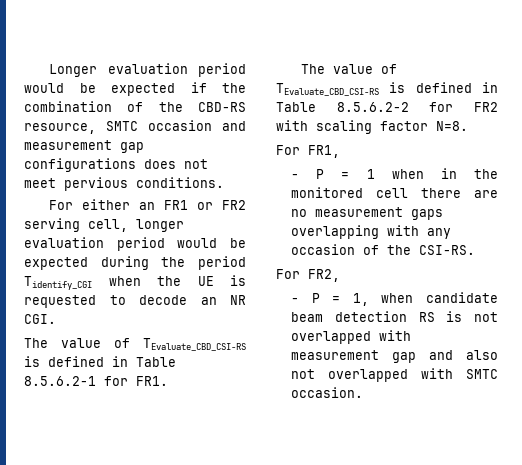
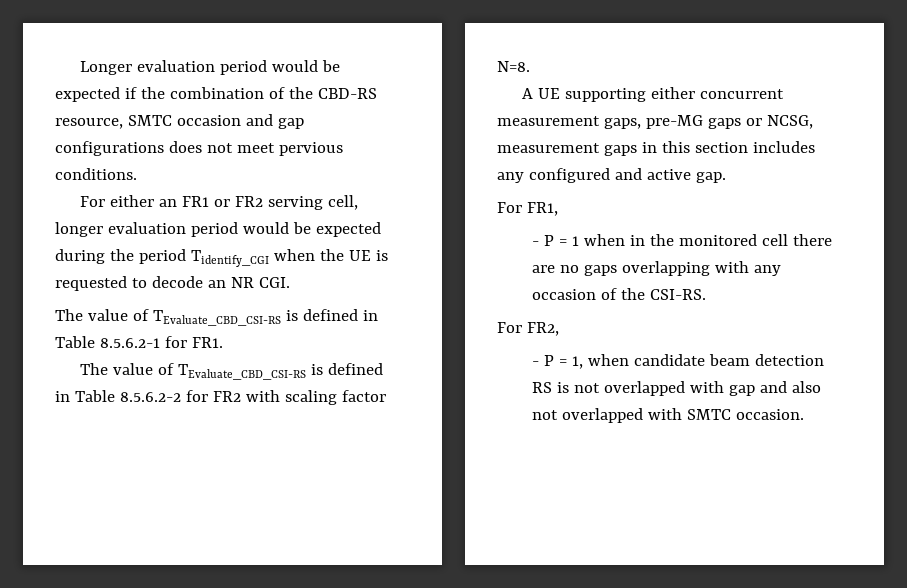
- Longer evaluation period would be expected if the combination of the CBD-RS resource, SMTC occasion and measurement gap configurations does not meet pervious conditions.
+ Longer evaluation period would be expected if the combination of the CBD-RS resource, SMTC occasion and gap configurations does not meet pervious conditions.
+ A UE supporting either concurrent measurement gaps, pre-MG gaps or NCSG, measurement gaps in this section includes any configured and active gap.
- - P = 1 when in the monitored cell there are no measurement gaps overlapping with any occasion of the CSI-RS.
+ - P = 1 when in the monitored cell there are no gaps overlapping with any occasion of the CSI-RS.
- - P = 1, when candidate beam detection RS is not overlapped with measurement gap and also not overlapped with SMTC occasion.
+ - P = 1, when candidate beam detection RS is not overlapped with gap and also not overlapped with SMTC occasion.

